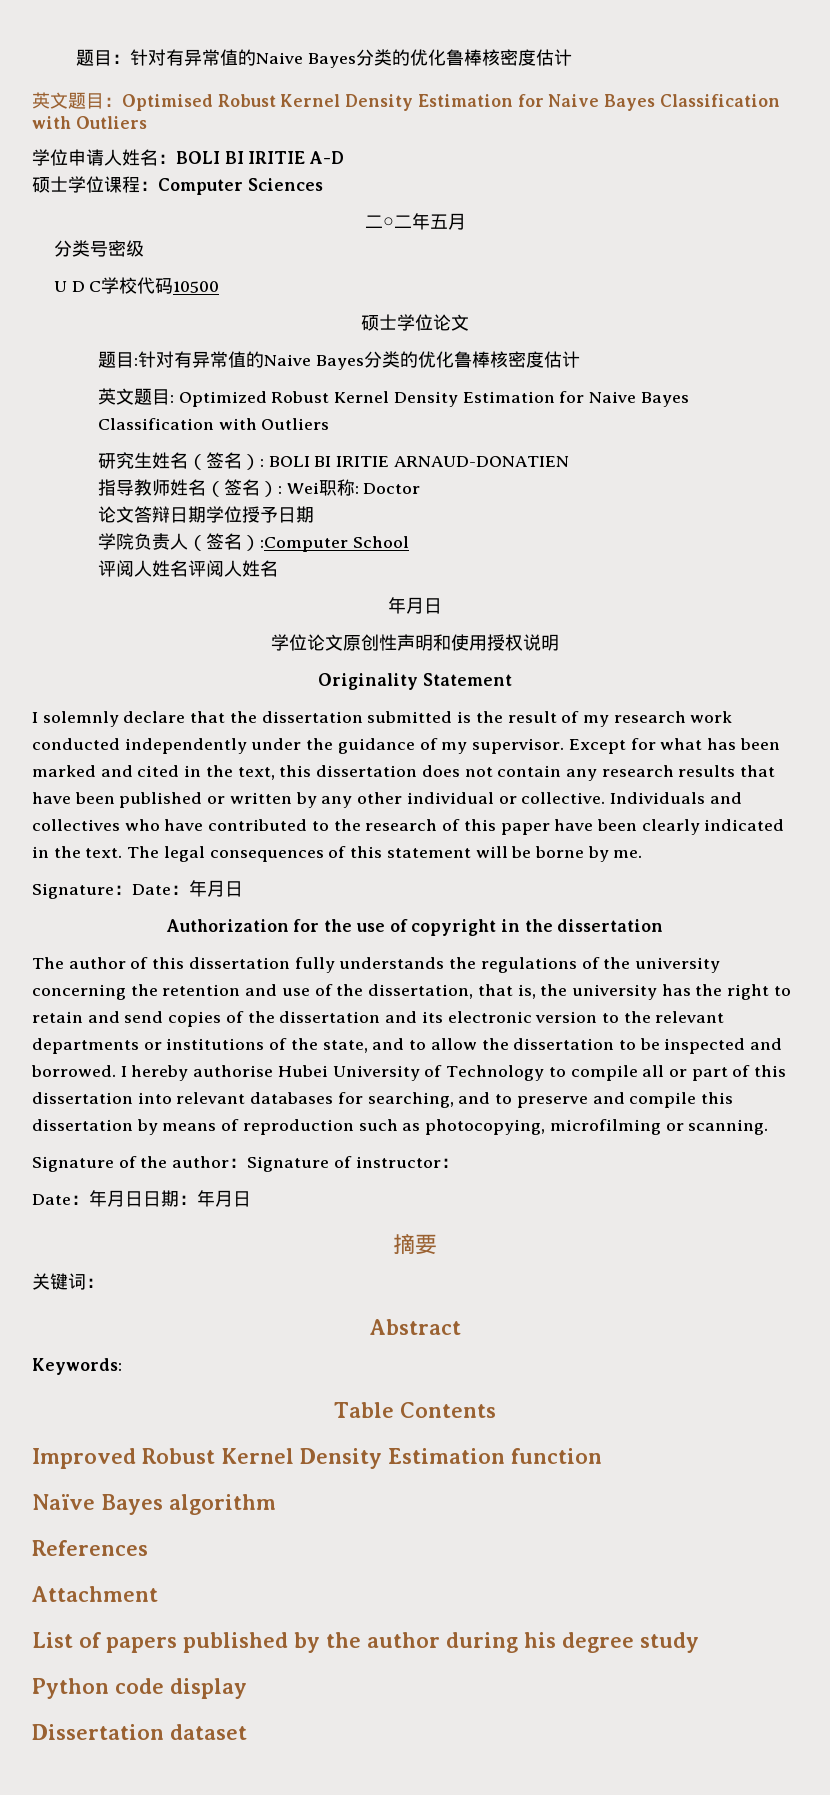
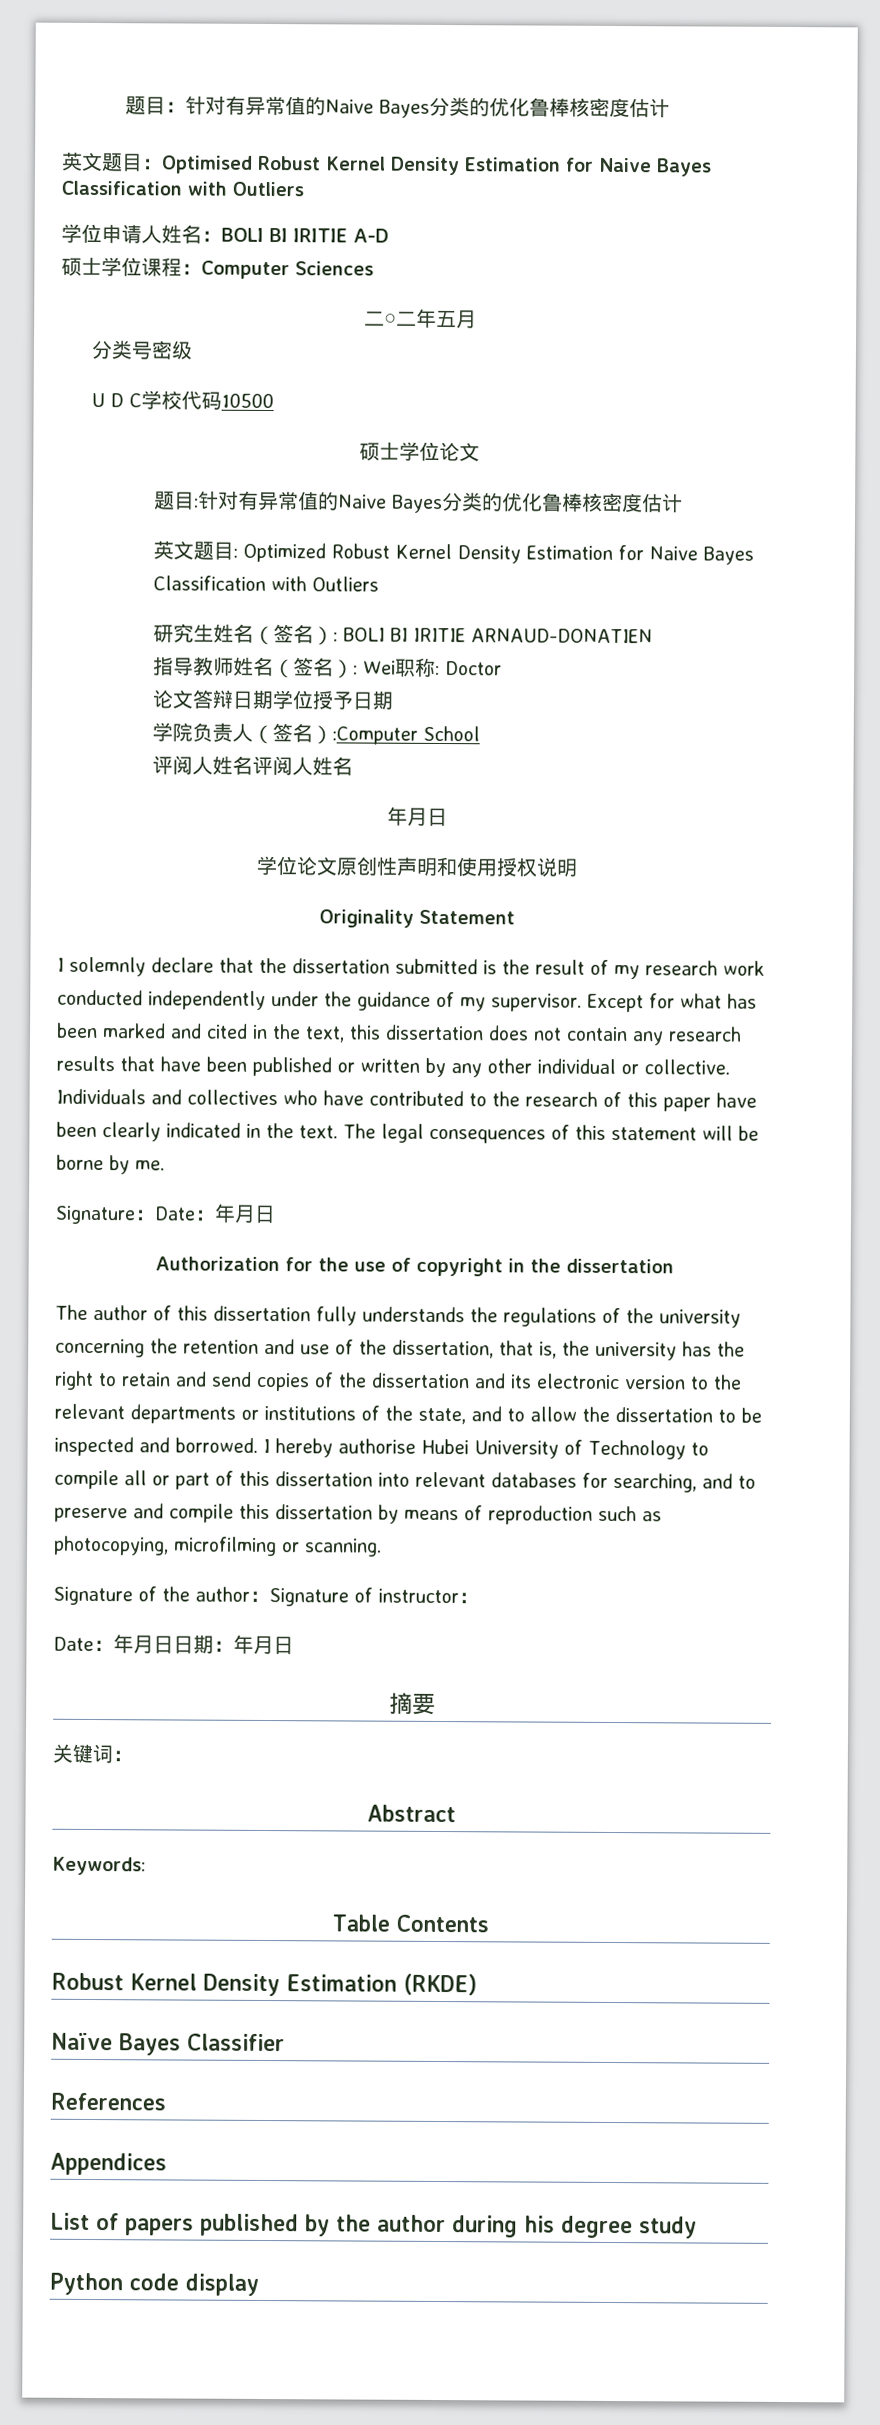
- Improved Robust Kernel Density Estimation function
+ Robust Kernel Density Estimation (RKDE)
- Naïve Bayes algorithm
+ Naïve Bayes Classifier
- Attachment
+ Appendices
- Dissertation dataset

